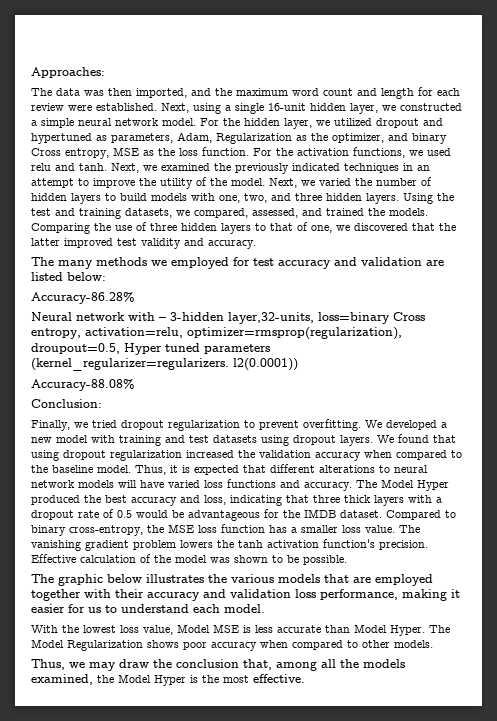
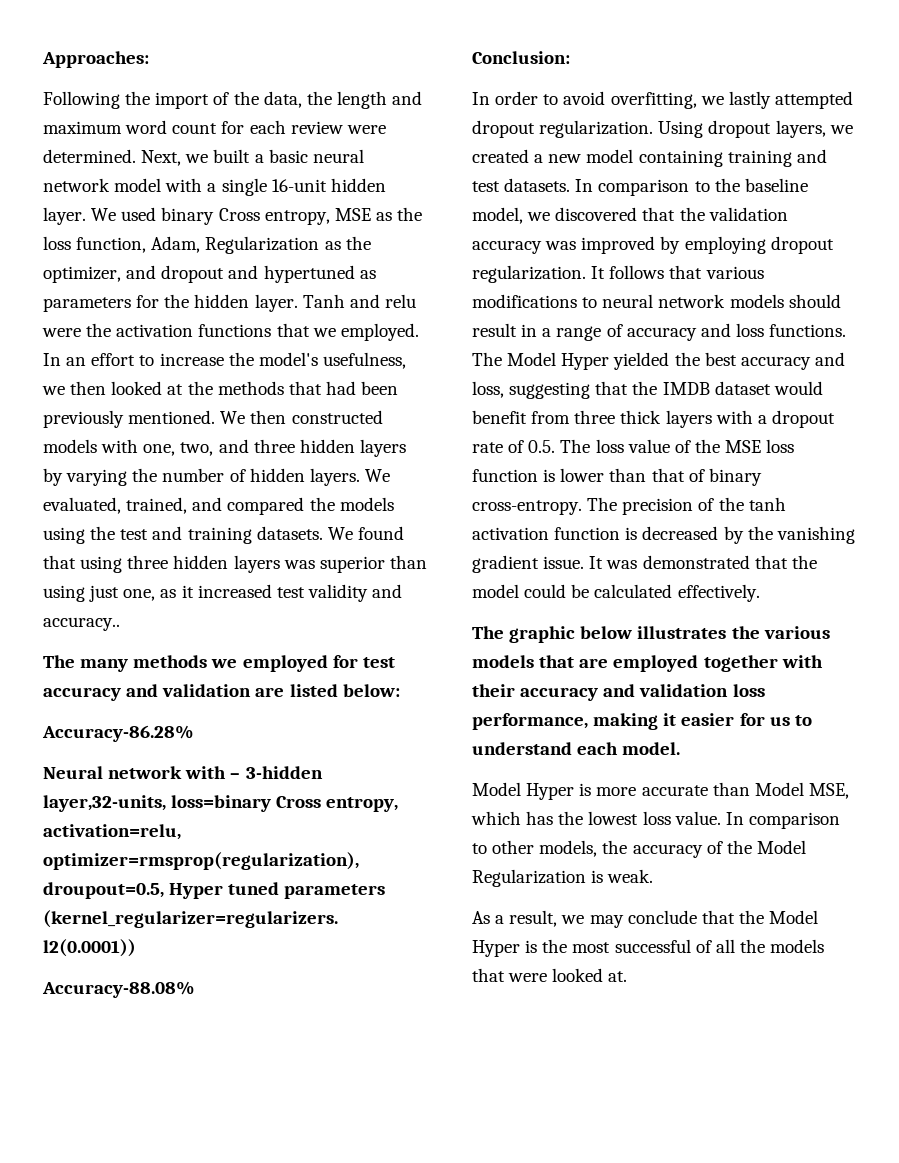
- The data was then imported, and the maximum word count and length for each review were established. Next, using a single 16-unit hidden layer, we constructed a simple neural network model. For the hidden layer, we utilized dropout and hypertuned as parameters, Adam, Regularization as the optimizer, and binary Cross entropy, MSE as the loss function. For the activation functions, we used relu and tanh. Next, we examined the previously indicated techniques in an attempt to improve the utility of the model. Next, we varied the number of hidden layers to build models with one, two, and three hidden layers. Using the test and training datasets, we compared, assessed, and trained the models. Comparing the use of three hidden layers to that of one, we discovered that the latter improved test validity and accuracy.
+ Following the import of the data, the length and maximum word count for each review were determined. Next, we built a basic neural network model with a single 16-unit hidden layer. We used binary Cross entropy, MSE as the loss function, Adam, Regularization as the optimizer, and dropout and hypertuned as parameters for the hidden layer. Tanh and relu were the activation functions that we employed. In an effort to increase the model's usefulness, we then looked at the methods that had been previously mentioned. We then constructed models with one, two, and three hidden layers by varying the number of hidden layers. We evaluated, trained, and compared the models using the test and training datasets. We found that using three hidden layers was superior than using just one, as it increased test validity and accuracy..
- Finally, we tried dropout regularization to prevent overfitting. We developed a new model with training and test datasets using dropout layers. We found that using dropout regularization increased the validation accuracy when compared to the baseline model. Thus, it is expected that different alterations to neural network models will have varied loss functions and accuracy.
+ In order to avoid overfitting, we lastly attempted dropout regularization. Using dropout layers, we created a new model containing training and test datasets. In comparison to the baseline model, we discovered that the validation accuracy was improved by employing dropout regularization. It follows that various modifications to neural network models should result in a range of accuracy and loss functions.
- The Model Hyper produced the best accuracy and loss, indicating that three thick layers with a dropout rate of 0.5 would be advantageous for the IMDB dataset. Compared to binary cross-entropy, the MSE loss function has a smaller loss value. The vanishing gradient problem lowers the tanh activation function's precision. Effective calculation of the model was shown to be possible.
+ The Model Hyper yielded the best accuracy and loss, suggesting that the IMDB dataset would benefit from three thick layers with a dropout rate of 0.5. The loss value of the MSE loss function is lower than that of binary cross-entropy. The precision of the tanh activation function is decreased by the vanishing gradient issue. It was demonstrated that the model could be calculated effectively.
- With the lowest loss value, Model MSE is less accurate than Model Hyper. The Model Regularization shows poor accuracy when compared to other models.
- Thus, we may draw the conclusion that, among all the models examined, the Model Hyper is the most effective.
+ Model Hyper is more accurate than Model MSE, which has the lowest loss value. In comparison to other models, the accuracy of the Model Regularization is weak.
+ As a result, we may conclude that the Model Hyper is the most successful of all the models that were looked at.

